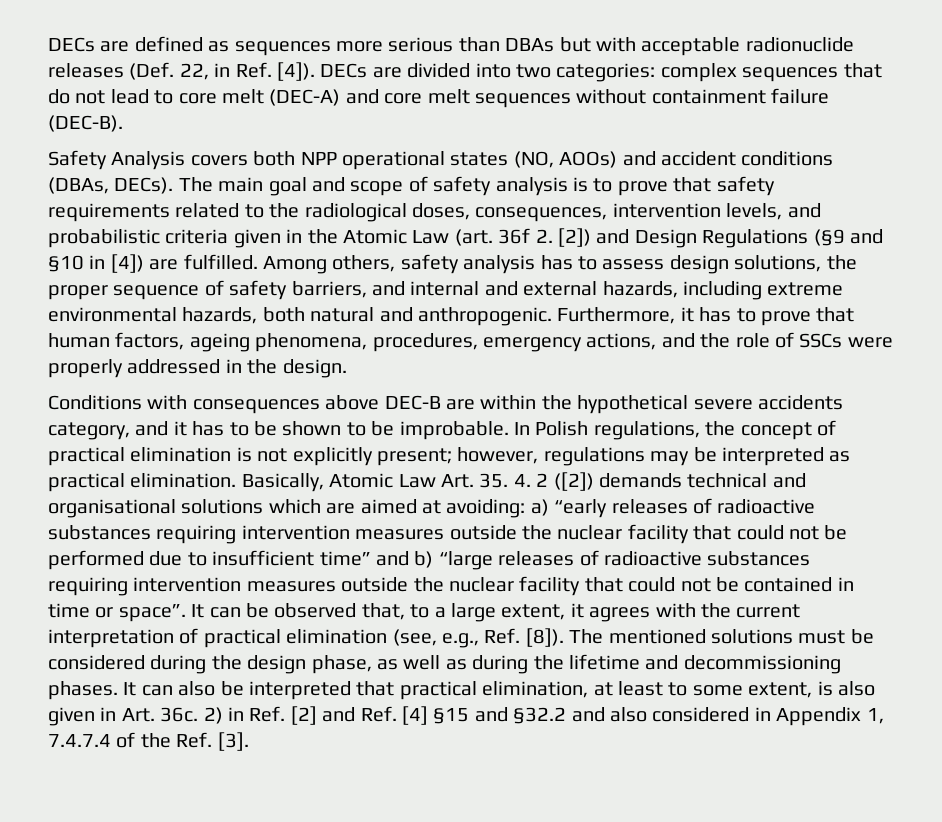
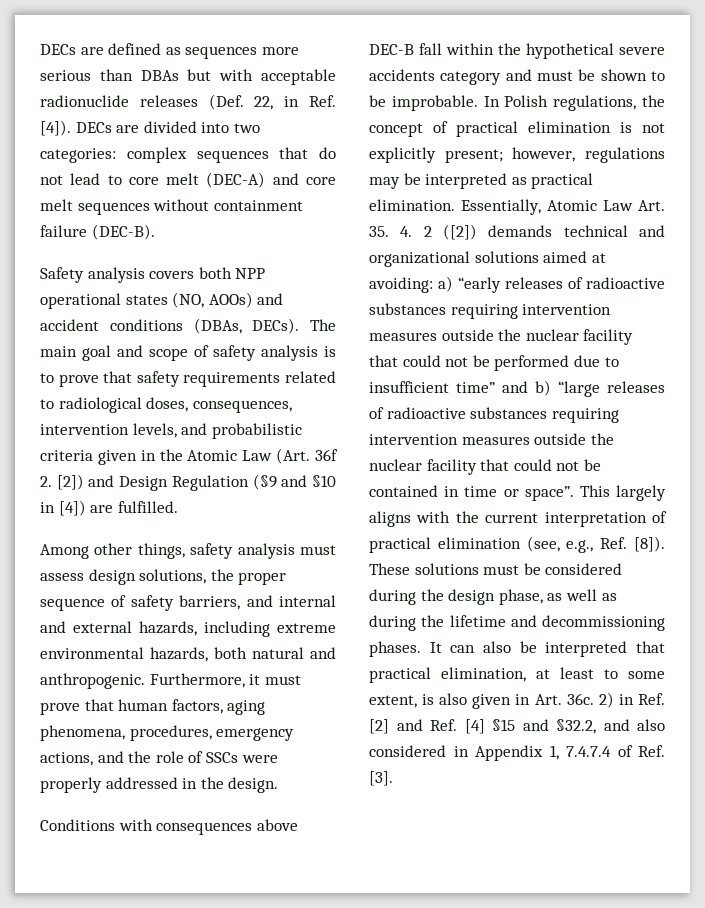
- Safety Analysis covers both NPP operational states (NO, AOOs) and accident conditions (DBAs, DECs).
+ Safety analysis covers both NPP operational states (NO, AOOs) and accident conditions (DBAs, DECs).
- The main goal and scope of safety analysis is to prove that safety requirements related to the radiological doses, consequences, intervention levels, and probabilistic criteria given in the Atomic Law (art. 36f 2. [2]) and Design Regulations (§9 and §10 in [4]) are fulfilled. Among others, safety analysis has to assess design solutions, the proper sequence of safety barriers, and internal and external hazards, including extreme environmental hazards, both natural and anthropogenic.
+ The main goal and scope of safety analysis is to prove that safety requirements related to radiological doses, consequences, intervention levels, and probabilistic criteria given in the Atomic Law (Art. 36f 2. [2]) and Design Regulation (§9 and §10 in [4]) are fulfilled.
+ Among other things, safety analysis must assess design solutions, the proper sequence of safety barriers, and internal and external hazards, including extreme environmental hazards, both natural and anthropogenic.
- Furthermore, it has to prove that human factors, ageing phenomena, procedures, emergency actions, and the role of SSCs were properly addressed in the design.
+ Furthermore, it must prove that human factors, aging phenomena, procedures, emergency actions, and the role of SSCs were properly addressed in the design.
- Conditions with consequences above DEC-B are within the hypothetical severe accidents category, and it has to be shown to be improbable.
+ Conditions with consequences above DEC-B fall within the hypothetical severe accidents category and must be shown to be improbable.
- Basically, Atomic Law Art. 35. 4. 2 ([2]) demands technical and organisational solutions which are aimed at avoiding: a) “early releases of radioactive substances requiring intervention measures outside the nuclear facility that could not be performed due to insufficient time” and b) “large releases of radioactive substances requiring intervention measures outside the nuclear facility that could not be contained in time or space”.
+ Essentially, Atomic Law Art. 35. 4. 2 ([2]) demands technical and organizational solutions aimed at avoiding: a) “early releases of radioactive substances requiring intervention measures outside the nuclear facility that could not be performed due to insufficient time” and b) “large releases of radioactive substances requiring intervention measures outside the nuclear facility that could not be contained in time or space”.
- It can be observed that, to a large extent, it agrees with the current interpretation of practical elimination (see, e.g., Ref. [8]).
+ This largely aligns with the current interpretation of practical elimination (see, e.g., Ref. [8]).
- The mentioned solutions must be considered during the design phase, as well as during the lifetime and decommissioning phases.
+ These solutions must be considered during the design phase, as well as during the lifetime and decommissioning phases.
- 2) in Ref. [2] and Ref. [4] §15 and §32.2 and also considered in Appendix 1, 7.4.7.4 of the Ref. [3].
+ 2) in Ref. [2] and Ref. [4] §15 and §32.2, and also considered in Appendix 1, 7.4.7.4 of Ref. [3].

